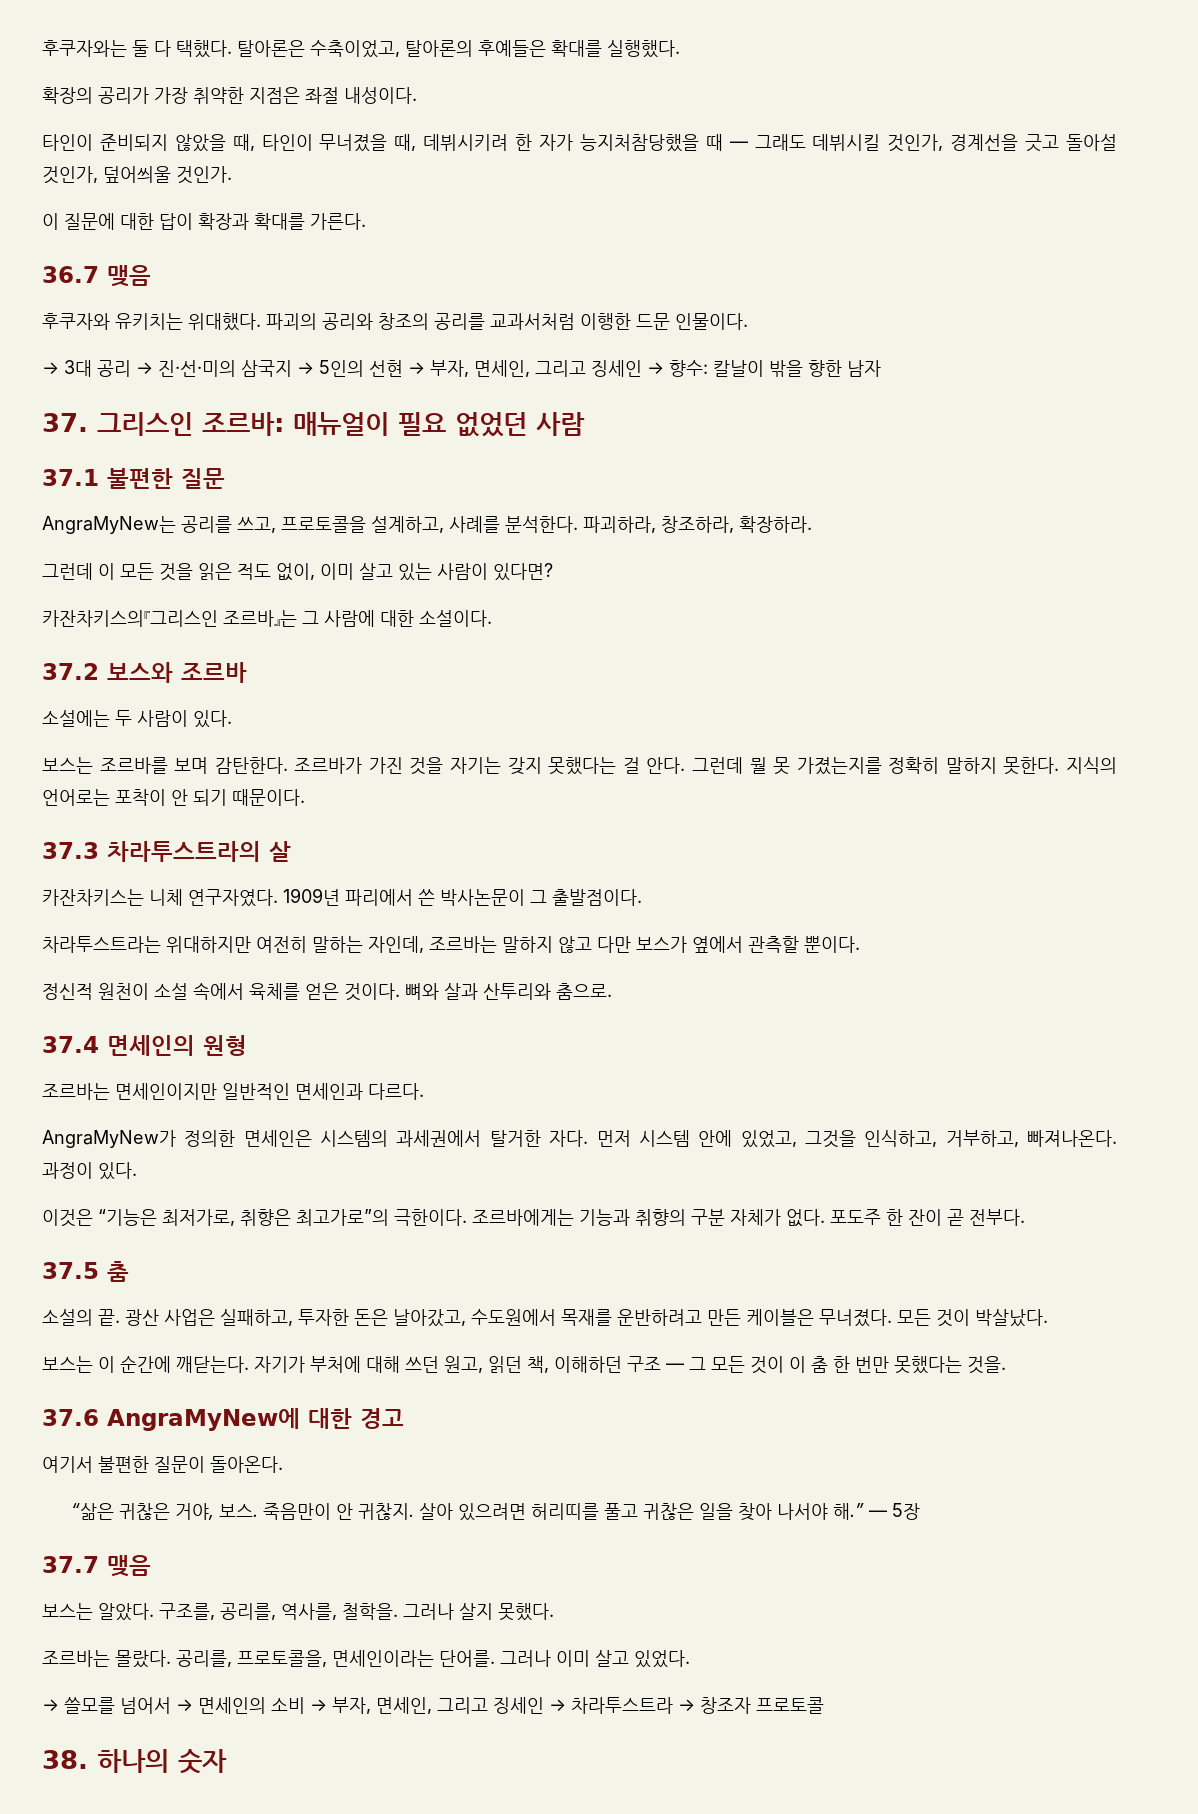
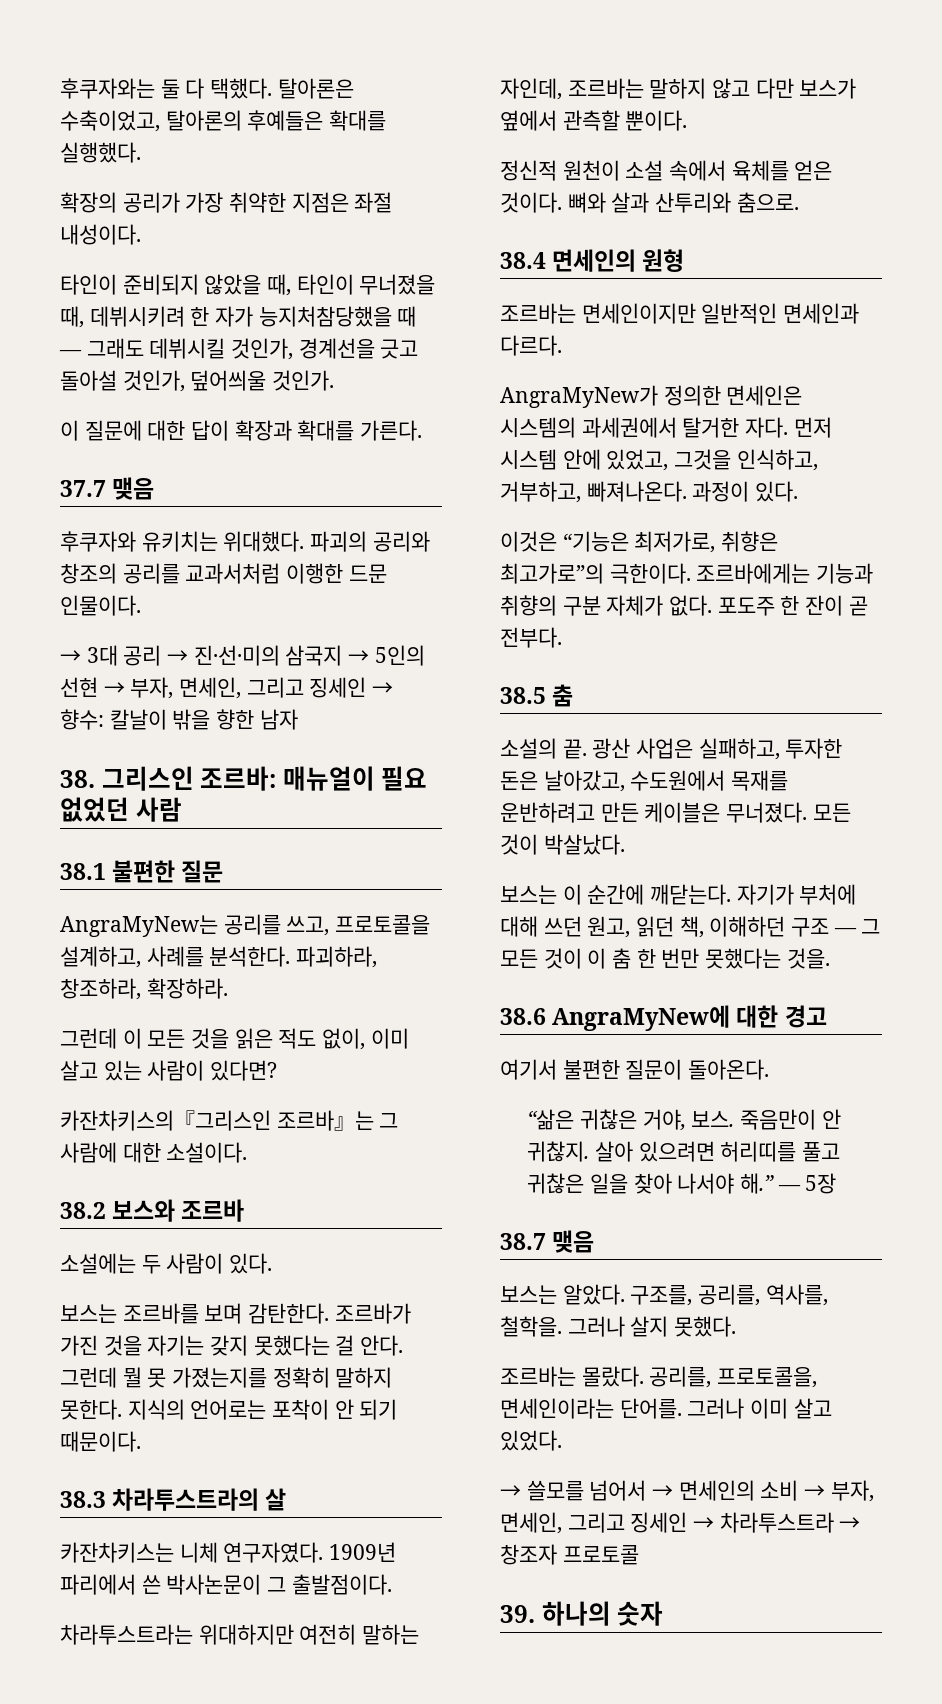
- 36.7 맺음
+ 37.7 맺음
- 37. 그리스인 조르바: 매뉴얼이 필요 없었던 사람
+ 38. 그리스인 조르바: 매뉴얼이 필요 없었던 사람
- 37.1 불편한 질문
+ 38.1 불편한 질문
- 37.2 보스와 조르바
+ 38.2 보스와 조르바
- 37.3 차라투스트라의 살
+ 38.3 차라투스트라의 살
- 37.4 면세인의 원형
+ 38.4 면세인의 원형
- 37.5 춤
+ 38.5 춤
- 37.6 AngraMyNew에 대한 경고
+ 38.6 AngraMyNew에 대한 경고
- 37.7 맺음
+ 38.7 맺음
- 38. 하나의 숫자
+ 39. 하나의 숫자

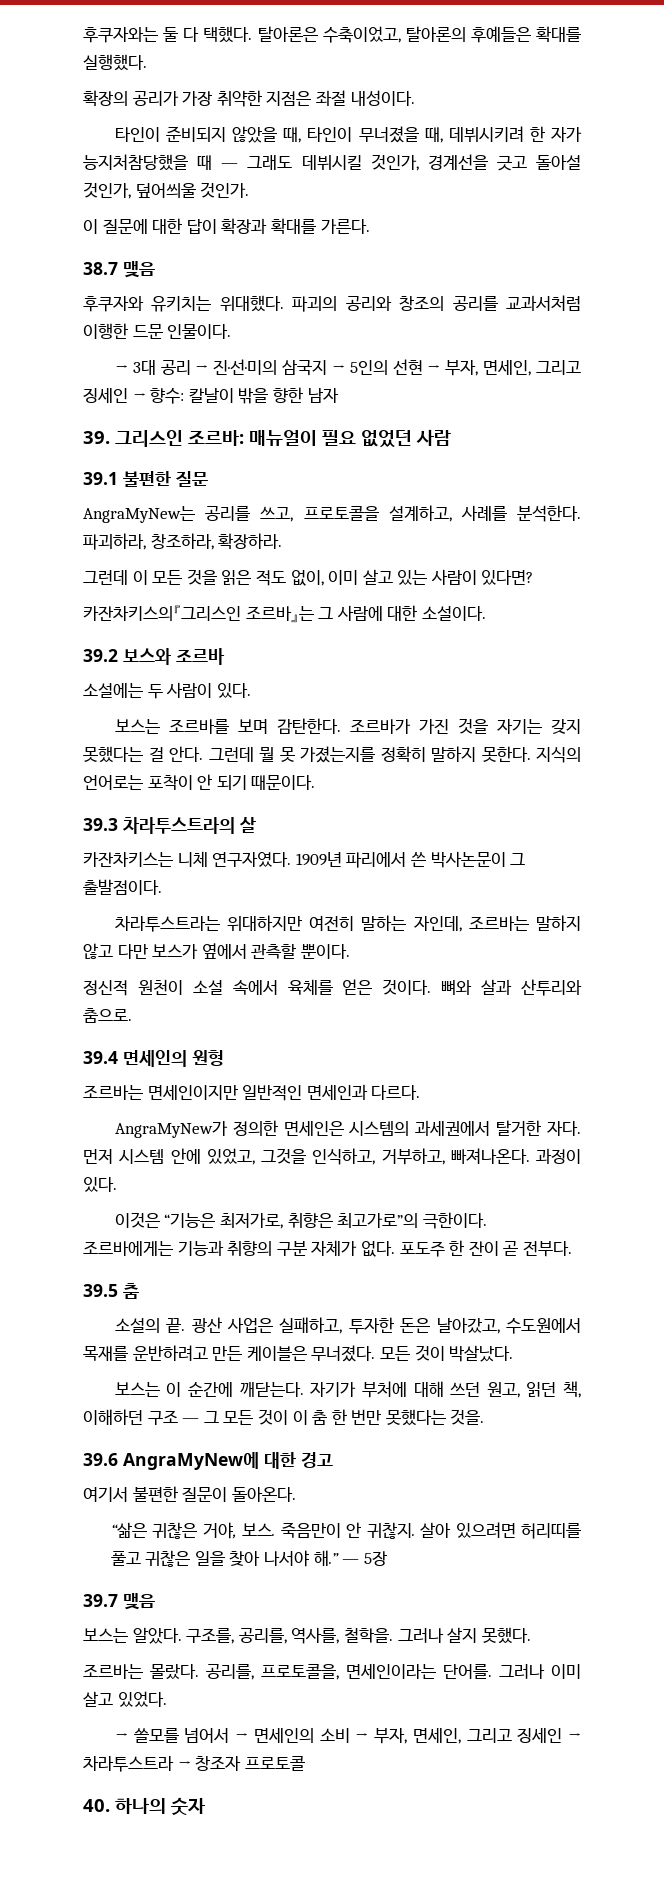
- 37.7 맺음
+ 38.7 맺음
- 38. 그리스인 조르바: 매뉴얼이 필요 없었던 사람
+ 39. 그리스인 조르바: 매뉴얼이 필요 없었던 사람
- 38.1 불편한 질문
+ 39.1 불편한 질문
- 38.2 보스와 조르바
+ 39.2 보스와 조르바
- 38.3 차라투스트라의 살
+ 39.3 차라투스트라의 살
- 38.4 면세인의 원형
+ 39.4 면세인의 원형
- 38.5 춤
+ 39.5 춤
- 38.6 AngraMyNew에 대한 경고
+ 39.6 AngraMyNew에 대한 경고
- 38.7 맺음
+ 39.7 맺음
- 39. 하나의 숫자
+ 40. 하나의 숫자

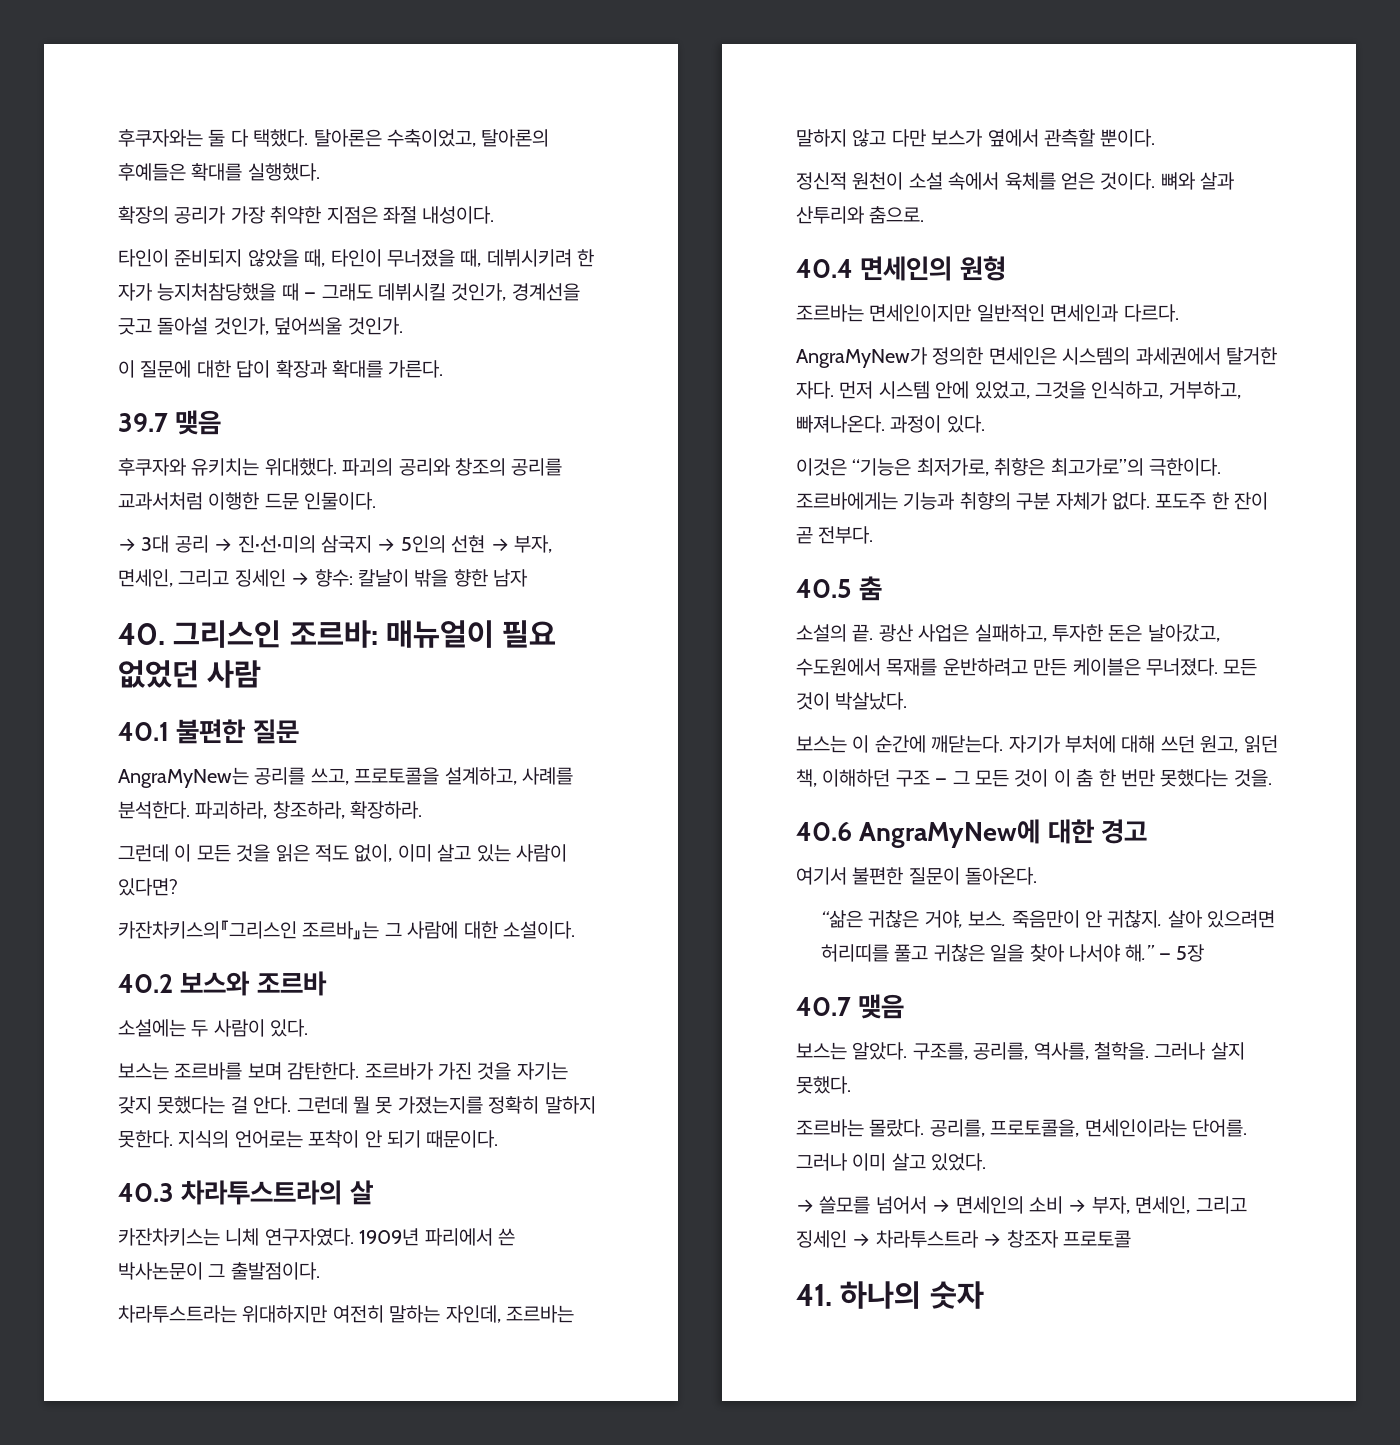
- 38.7 맺음
+ 39.7 맺음
- 39. 그리스인 조르바: 매뉴얼이 필요 없었던 사람
+ 40. 그리스인 조르바: 매뉴얼이 필요 없었던 사람
- 39.1 불편한 질문
+ 40.1 불편한 질문
- 39.2 보스와 조르바
+ 40.2 보스와 조르바
- 39.3 차라투스트라의 살
+ 40.3 차라투스트라의 살
- 39.4 면세인의 원형
+ 40.4 면세인의 원형
- 39.5 춤
+ 40.5 춤
- 39.6 AngraMyNew에 대한 경고
+ 40.6 AngraMyNew에 대한 경고
- 39.7 맺음
+ 40.7 맺음
- 40. 하나의 숫자
+ 41. 하나의 숫자

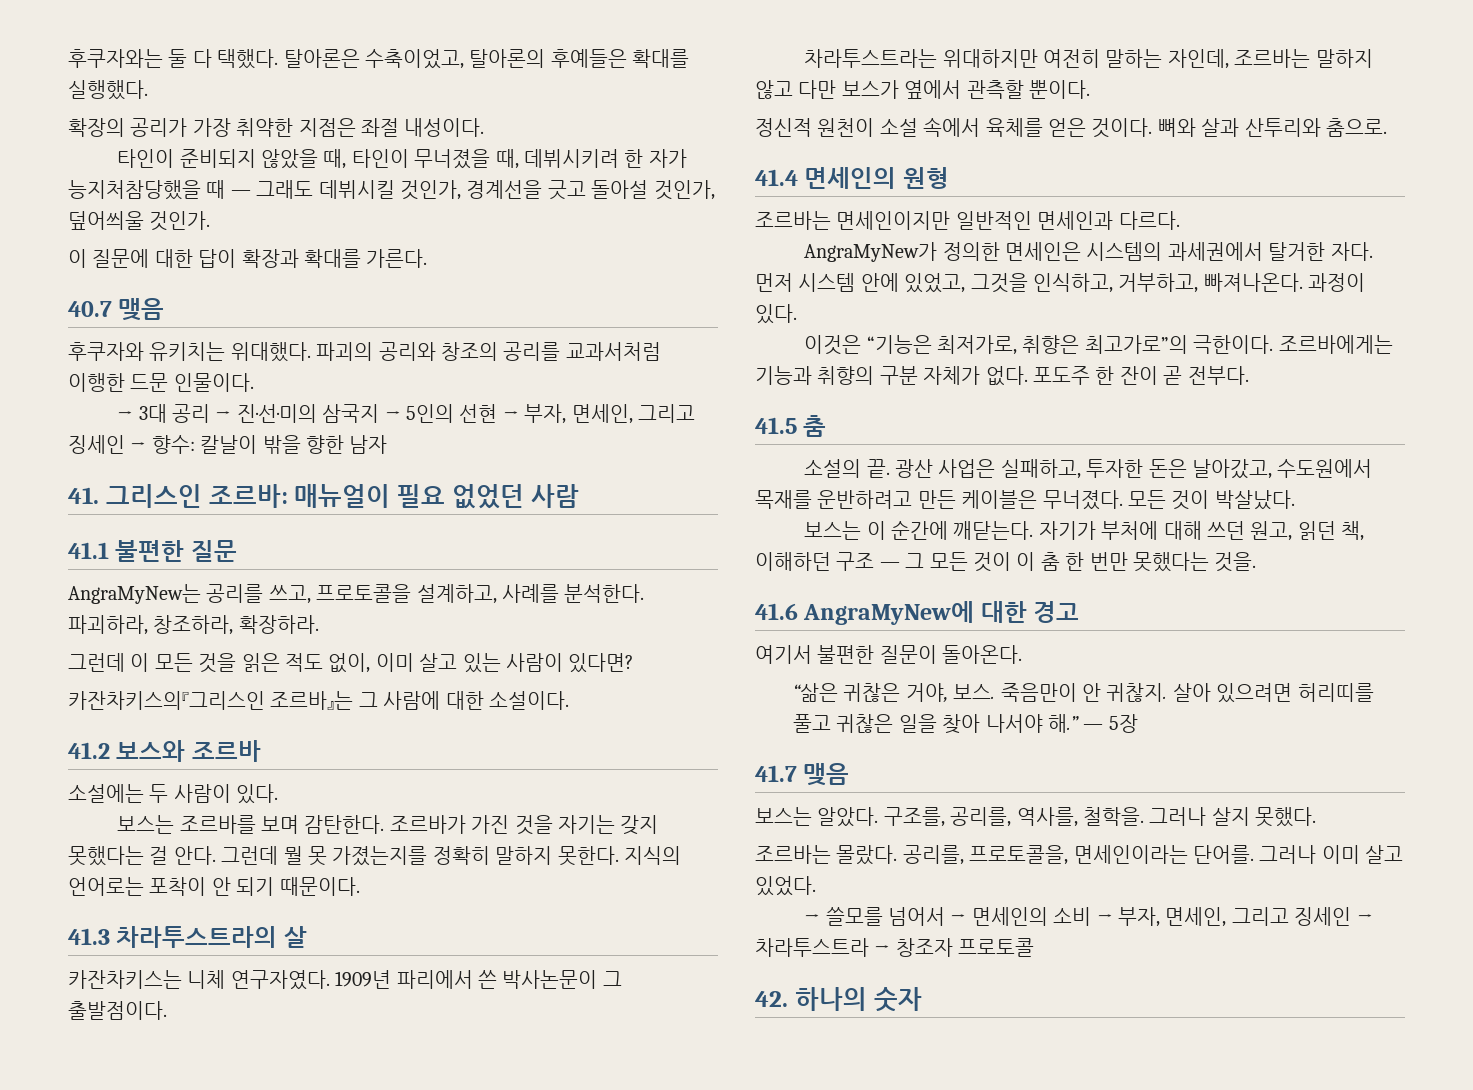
- 39.7 맺음
+ 40.7 맺음
- 40. 그리스인 조르바: 매뉴얼이 필요 없었던 사람
+ 41. 그리스인 조르바: 매뉴얼이 필요 없었던 사람
- 40.1 불편한 질문
+ 41.1 불편한 질문
- 40.2 보스와 조르바
+ 41.2 보스와 조르바
- 40.3 차라투스트라의 살
+ 41.3 차라투스트라의 살
- 40.4 면세인의 원형
+ 41.4 면세인의 원형
- 40.5 춤
+ 41.5 춤
- 40.6 AngraMyNew에 대한 경고
+ 41.6 AngraMyNew에 대한 경고
- 40.7 맺음
+ 41.7 맺음
- 41. 하나의 숫자
+ 42. 하나의 숫자

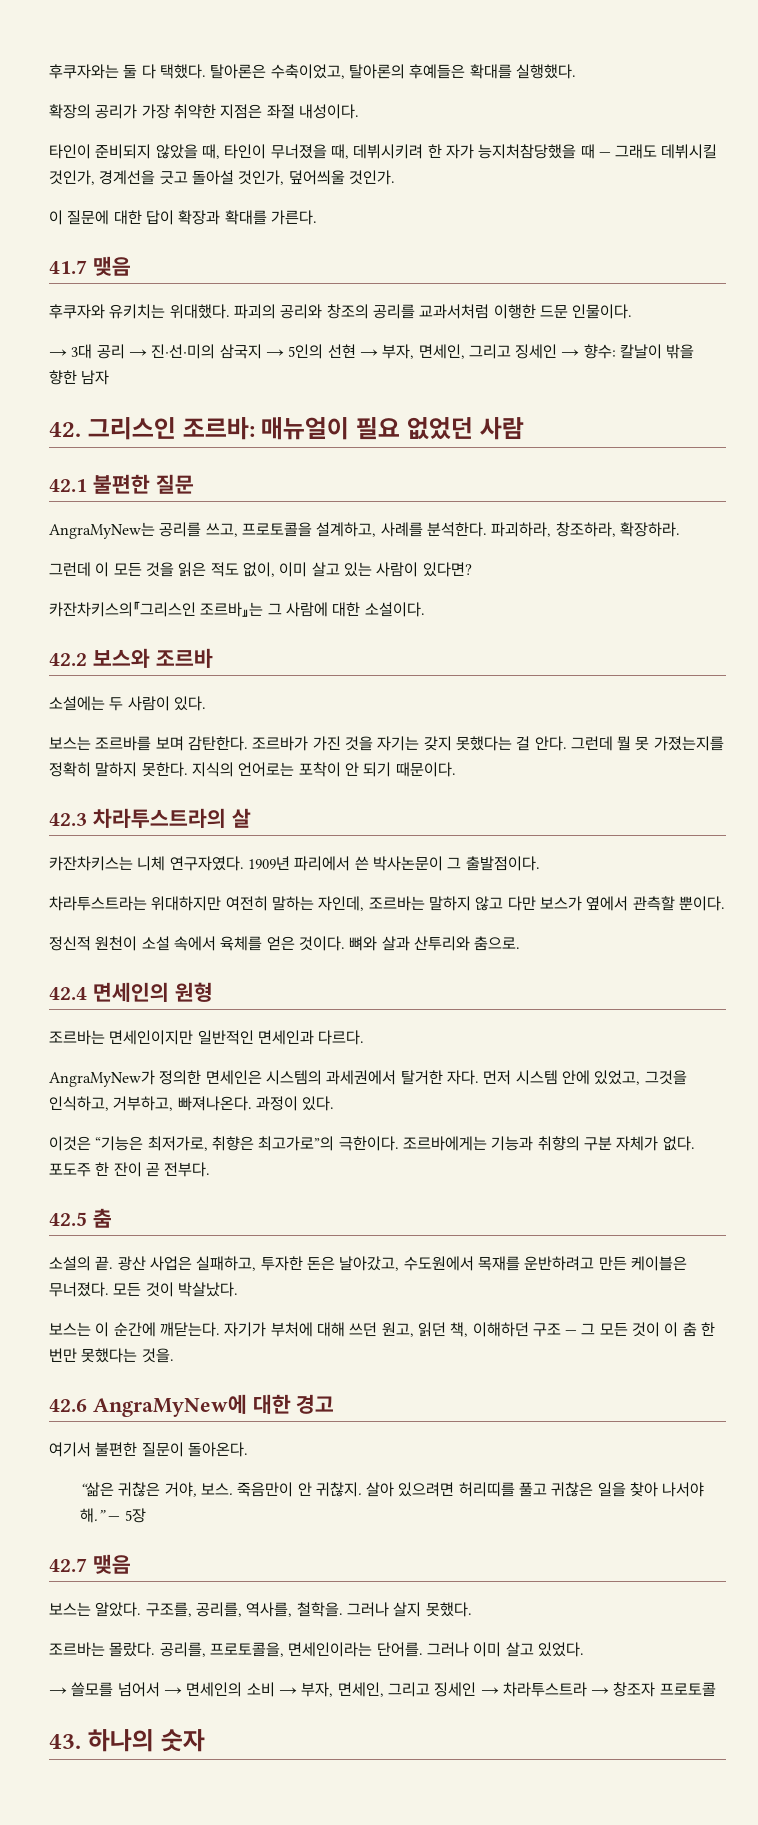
- 40.7 맺음
+ 41.7 맺음
- 41. 그리스인 조르바: 매뉴얼이 필요 없었던 사람
+ 42. 그리스인 조르바: 매뉴얼이 필요 없었던 사람
- 41.1 불편한 질문
+ 42.1 불편한 질문
- 41.2 보스와 조르바
+ 42.2 보스와 조르바
- 41.3 차라투스트라의 살
+ 42.3 차라투스트라의 살
- 41.4 면세인의 원형
+ 42.4 면세인의 원형
- 41.5 춤
+ 42.5 춤
- 41.6 AngraMyNew에 대한 경고
+ 42.6 AngraMyNew에 대한 경고
- 41.7 맺음
+ 42.7 맺음
- 42. 하나의 숫자
+ 43. 하나의 숫자

